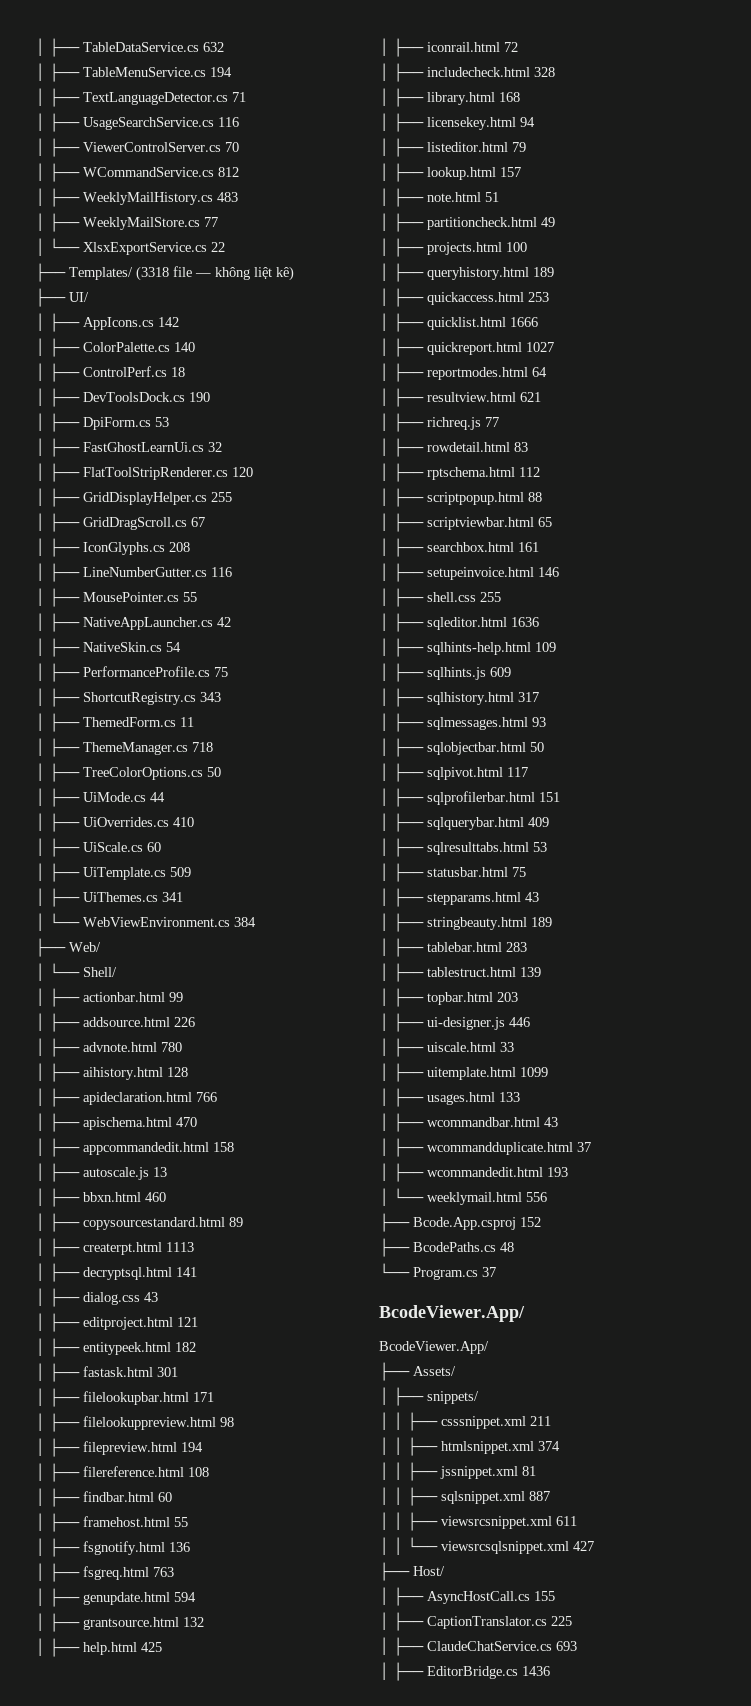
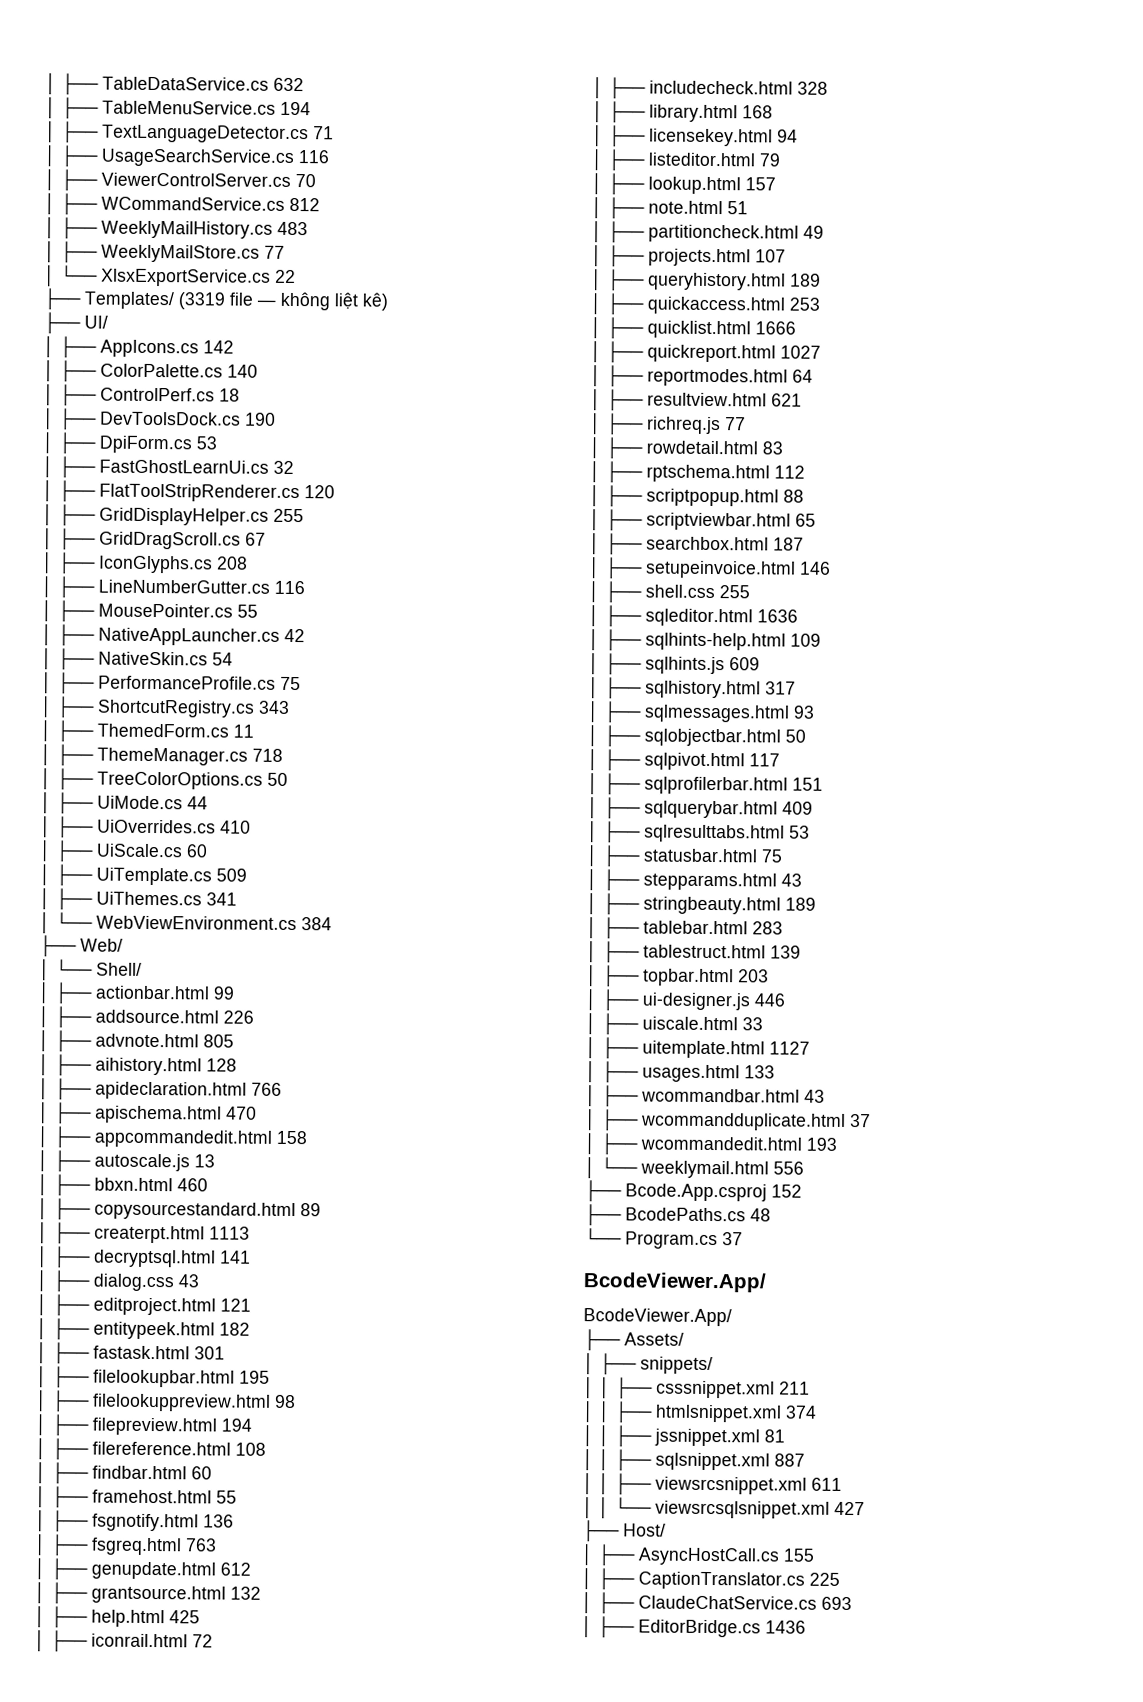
- ├── Templates/ (3318 file — không liệt kê)
+ ├── Templates/ (3319 file — không liệt kê)
- │ ├── advnote.html 780
+ │ ├── advnote.html 805
- │ ├── filelookupbar.html 171
+ │ ├── filelookupbar.html 195
- │ ├── genupdate.html 594
+ │ ├── genupdate.html 612
- │ ├── projects.html 100
+ │ ├── projects.html 107
- │ ├── searchbox.html 161
+ │ ├── searchbox.html 187
- │ ├── uitemplate.html 1099
+ │ ├── uitemplate.html 1127

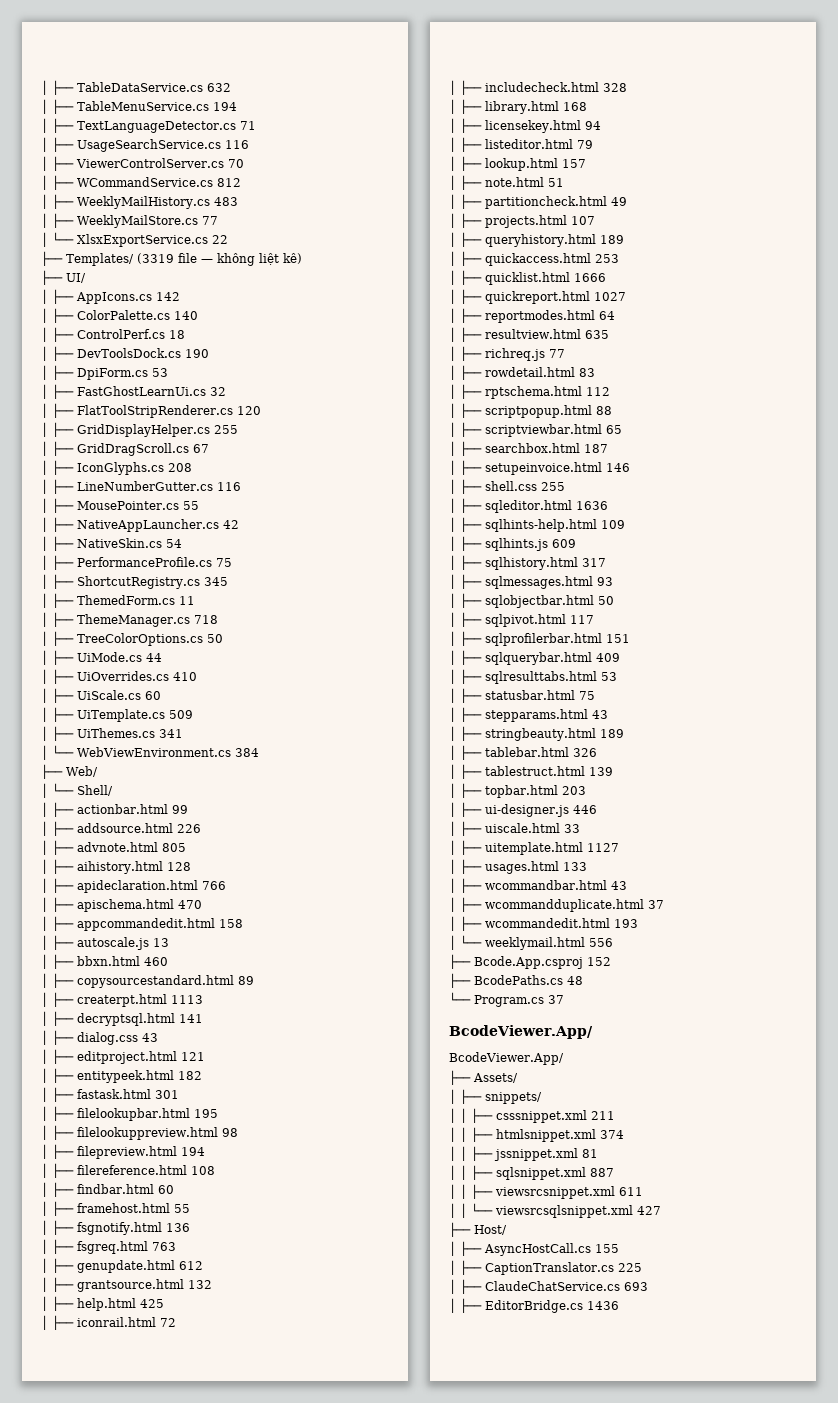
- │ ├── ShortcutRegistry.cs 343
+ │ ├── ShortcutRegistry.cs 345
- │ ├── resultview.html 621
+ │ ├── resultview.html 635
- │ ├── tablebar.html 283
+ │ ├── tablebar.html 326

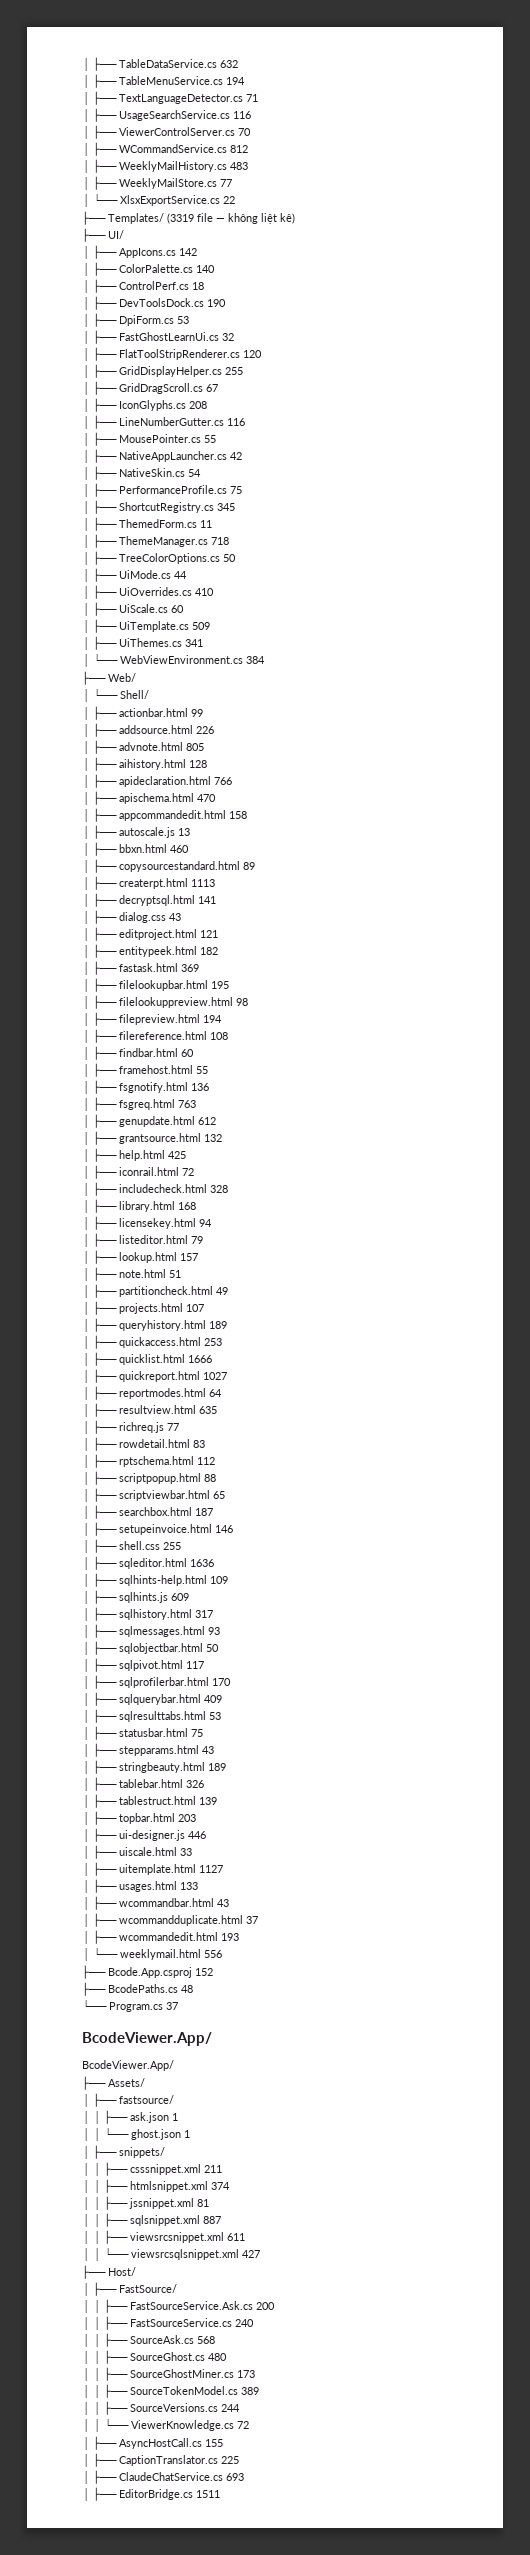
- │ ├── fastask.html 301
+ │ ├── fastask.html 369
- │ ├── sqlprofilerbar.html 151
+ │ ├── sqlprofilerbar.html 170
+ │ ├── fastsource/
+ │ │ ├── ask.json 1
+ │ │ └── ghost.json 1
+ │ ├── FastSource/
+ │ │ ├── FastSourceService.Ask.cs 200
+ │ │ ├── FastSourceService.cs 240
+ │ │ ├── SourceAsk.cs 568
+ │ │ ├── SourceGhost.cs 480
+ │ │ ├── SourceGhostMiner.cs 173
+ │ │ ├── SourceTokenModel.cs 389
+ │ │ ├── SourceVersions.cs 244
+ │ │ └── ViewerKnowledge.cs 72
- │ ├── EditorBridge.cs 1436
+ │ ├── EditorBridge.cs 1511

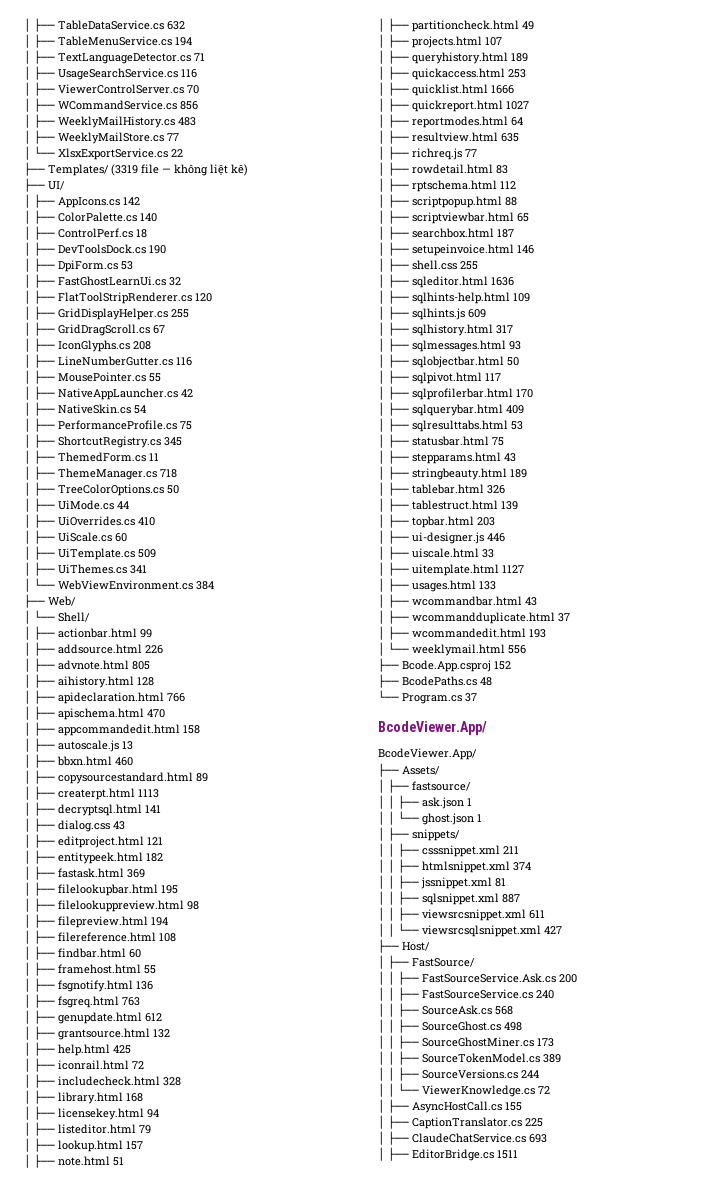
- │ ├── WCommandService.cs 812
+ │ ├── WCommandService.cs 856
- │ │ ├── SourceGhost.cs 480
+ │ │ ├── SourceGhost.cs 498

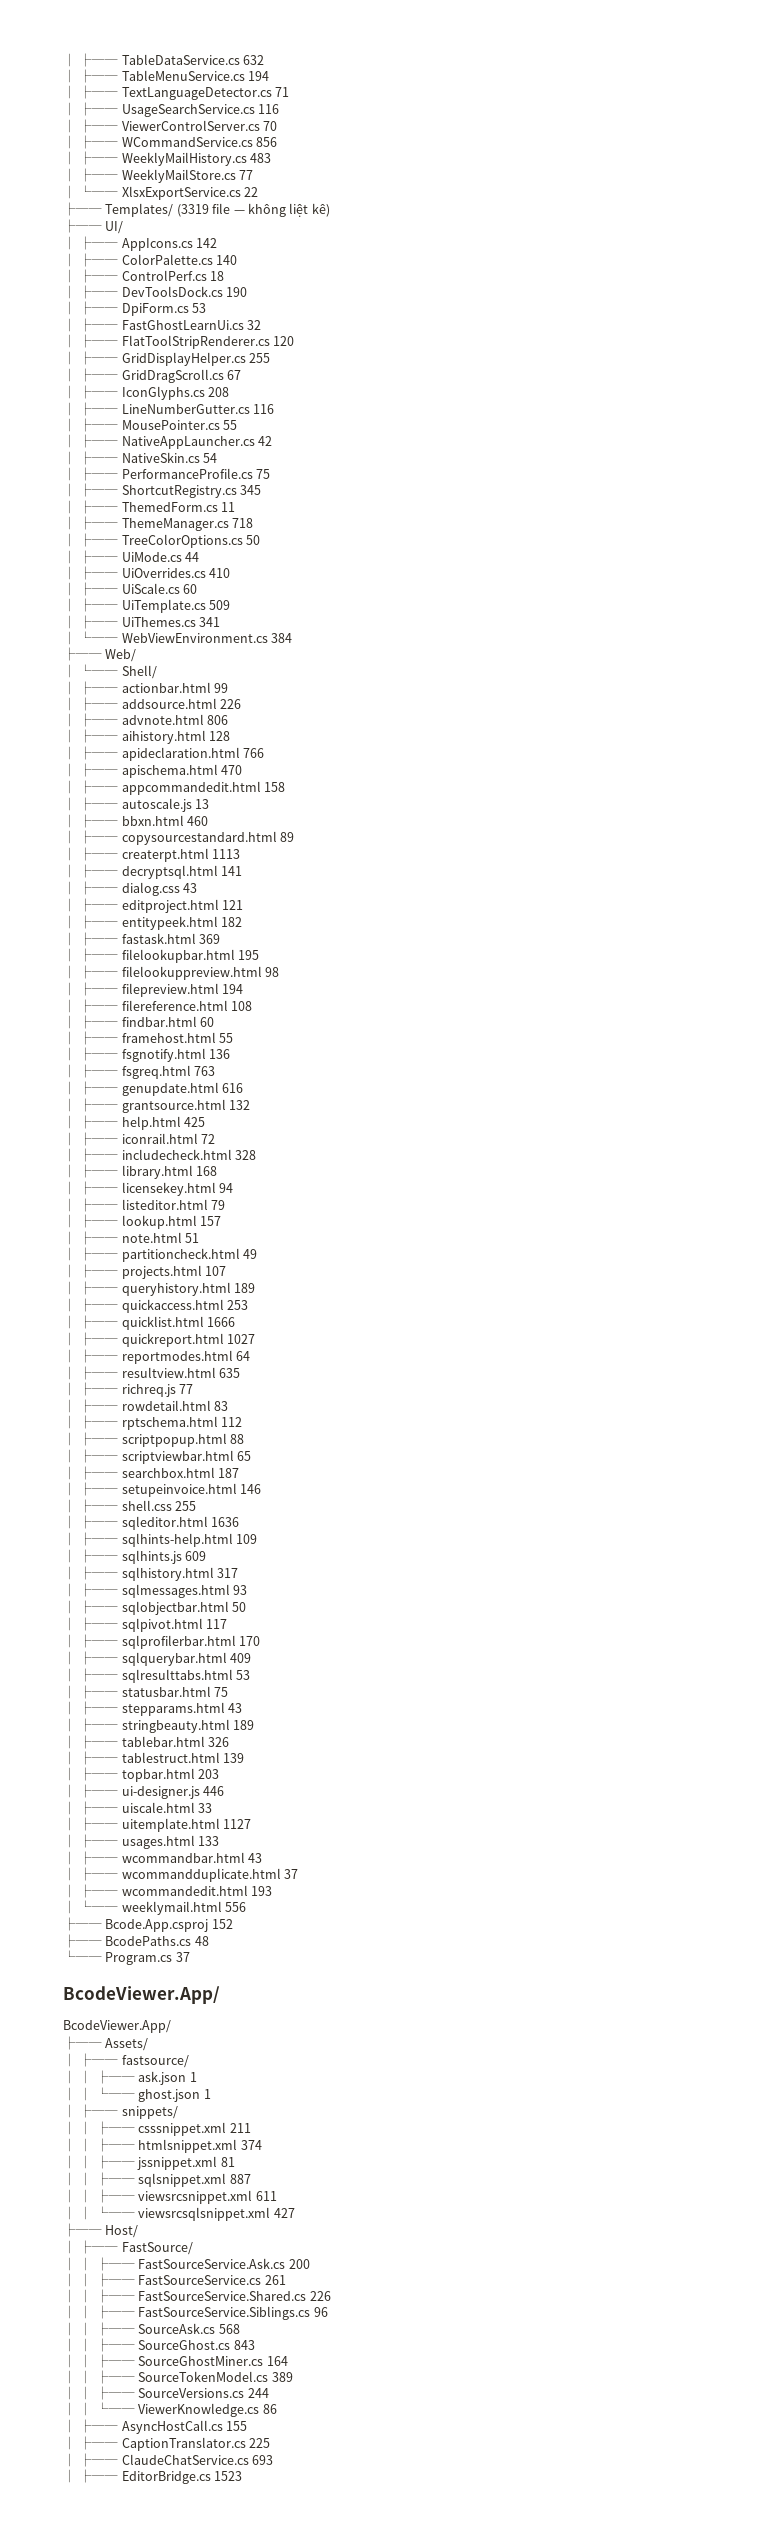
- │ ├── advnote.html 805
+ │ ├── advnote.html 806
- │ ├── genupdate.html 612
+ │ ├── genupdate.html 616
- │ │ ├── FastSourceService.cs 240
+ │ │ ├── FastSourceService.cs 261
+ │ │ ├── FastSourceService.Shared.cs 226
+ │ │ ├── FastSourceService.Siblings.cs 96
- │ │ ├── SourceGhost.cs 498
+ │ │ ├── SourceGhost.cs 843
- │ │ ├── SourceGhostMiner.cs 173
+ │ │ ├── SourceGhostMiner.cs 164
- │ │ └── ViewerKnowledge.cs 72
+ │ │ └── ViewerKnowledge.cs 86
- │ ├── EditorBridge.cs 1511
+ │ ├── EditorBridge.cs 1523

